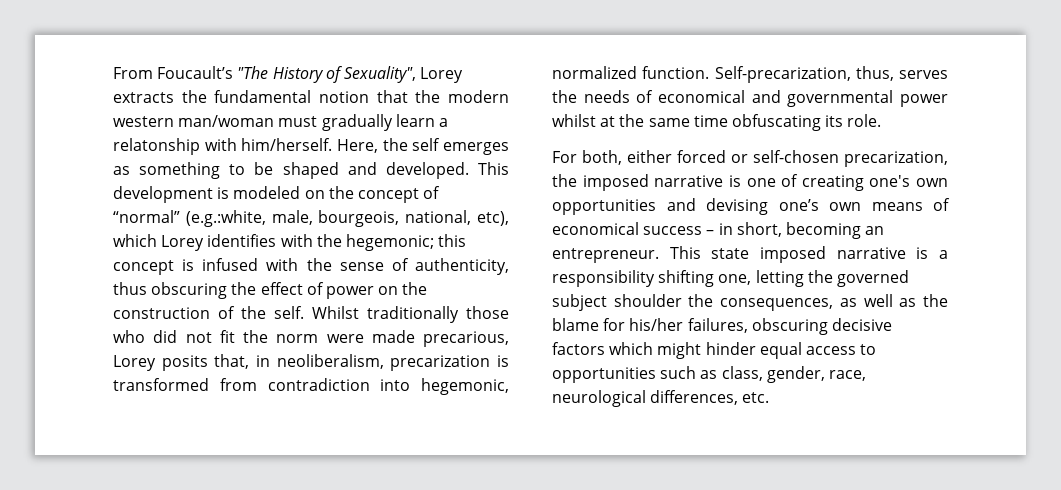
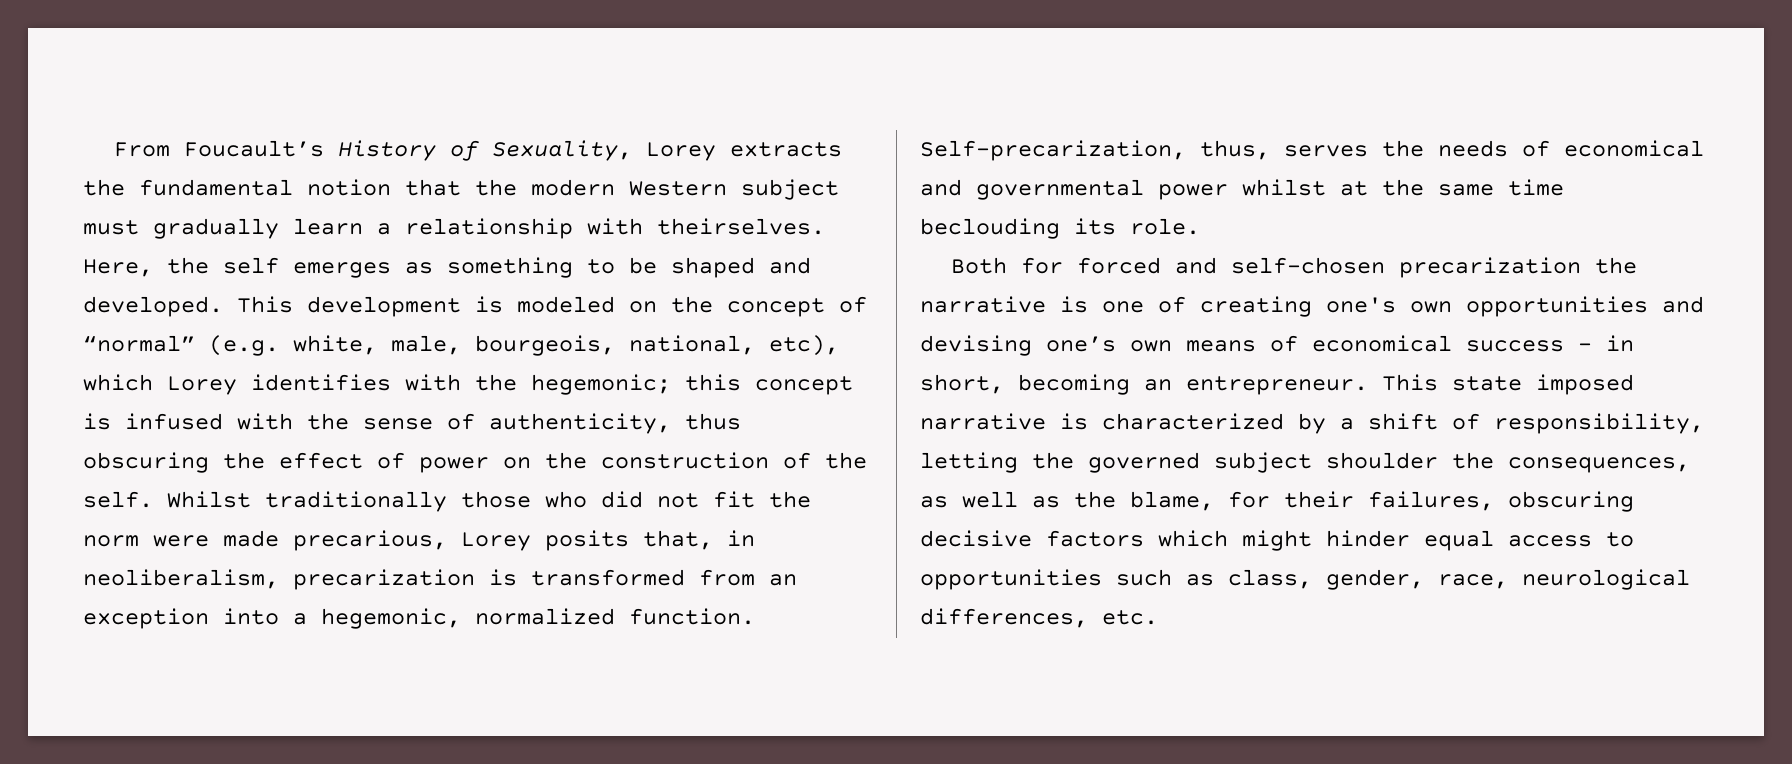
- From Foucault’s "The History of Sexuality", Lorey extracts the fundamental notion that the modern western man/woman must gradually learn a relatonship with him/herself.
+ From Foucault’s History of Sexuality, Lorey extracts the fundamental notion that the modern Western subject must gradually learn a relationship with theirselves.
- This development is modeled on the concept of “normal” (e.g.:white, male, bourgeois, national, etc), which Lorey identifies with the hegemonic; this concept is infused with the sense of authenticity, thus obscuring the effect of power on the construction of the self.
+ This development is modeled on the concept of “normal” (e.g. white, male, bourgeois, national, etc), which Lorey identifies with the hegemonic; this concept is infused with the sense of authenticity, thus obscuring the effect of power on the construction of the self.
- Whilst traditionally those who did not fit the norm were made precarious, Lorey posits that, in neoliberalism, precarization is transformed from contradiction into hegemonic, normalized function.
+ Whilst traditionally those who did not fit the norm were made precarious, Lorey posits that, in neoliberalism, precarization is transformed from an exception into a hegemonic, normalized function.
- Self-precarization, thus, serves the needs of economical and governmental power whilst at the same time obfuscating its role.
+ Self-precarization, thus, serves the needs of economical and governmental power whilst at the same time beclouding its role.
- For both, either forced or self-chosen precarization, the imposed narrative is one of creating one's own opportunities and devising one’s own means of economical success – in short, becoming an entrepreneur.
+ Both for forced and self-chosen precarization the narrative is one of creating one's own opportunities and devising one’s own means of economical success – in short, becoming an entrepreneur.
- This state imposed narrative is a responsibility shifting one, letting the governed subject shoulder the consequences, as well as the blame for his/her failures, obscuring decisive factors which might hinder equal access to opportunities such as class, gender, race, neurological differences, etc.
+ This state imposed narrative is characterized by a shift of responsibility, letting the governed subject shoulder the consequences, as well as the blame, for their failures, obscuring decisive factors which might hinder equal access to opportunities such as class, gender, race, neurological differences, etc.

